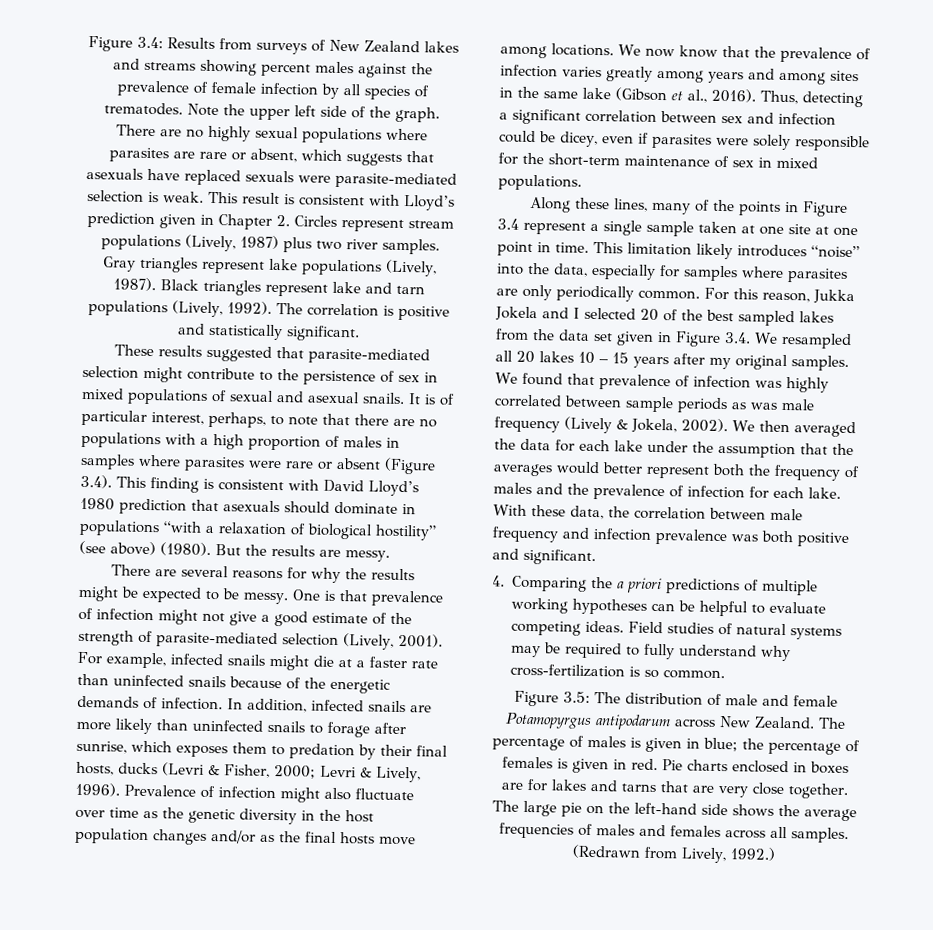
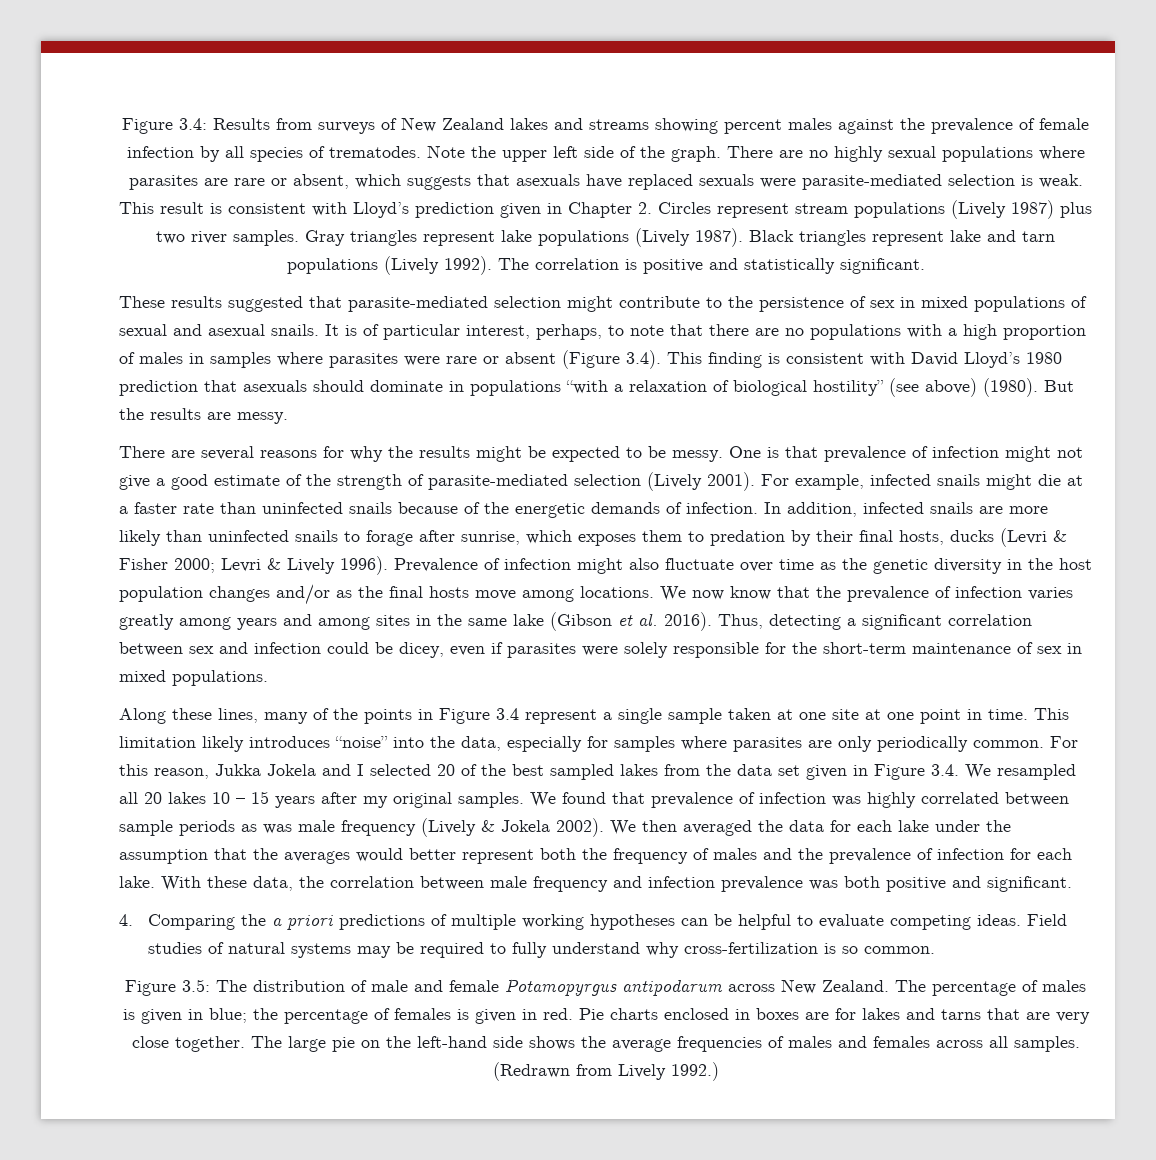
- This result is consistent with Lloyd’s prediction given in Chapter 2. Circles represent stream populations (Lively, 1987) plus two river samples.
+ This result is consistent with Lloyd’s prediction given in Chapter 2. Circles represent stream populations (Lively 1987) plus two river samples.
- Gray triangles represent lake populations (Lively, 1987).
+ Gray triangles represent lake populations (Lively 1987).
- Black triangles represent lake and tarn populations (Lively, 1992).
+ Black triangles represent lake and tarn populations (Lively 1992).
- One is that prevalence of infection might not give a good estimate of the strength of parasite-mediated selection (Lively, 2001).
+ One is that prevalence of infection might not give a good estimate of the strength of parasite-mediated selection (Lively 2001).
- In addition, infected snails are more likely than uninfected snails to forage after sunrise, which exposes them to predation by their final hosts, ducks (Levri & Fisher, 2000; Levri & Lively, 1996).
+ In addition, infected snails are more likely than uninfected snails to forage after sunrise, which exposes them to predation by their final hosts, ducks (Levri & Fisher 2000; Levri & Lively 1996).
- We now know that the prevalence of infection varies greatly among years and among sites in the same lake (Gibson et al., 2016).
+ We now know that the prevalence of infection varies greatly among years and among sites in the same lake (Gibson et al. 2016).
- We found that prevalence of infection was highly correlated between sample periods as was male frequency (Lively & Jokela, 2002).
+ We found that prevalence of infection was highly correlated between sample periods as was male frequency (Lively & Jokela 2002).
- (Redrawn from Lively, 1992.)
+ (Redrawn from Lively 1992.)

